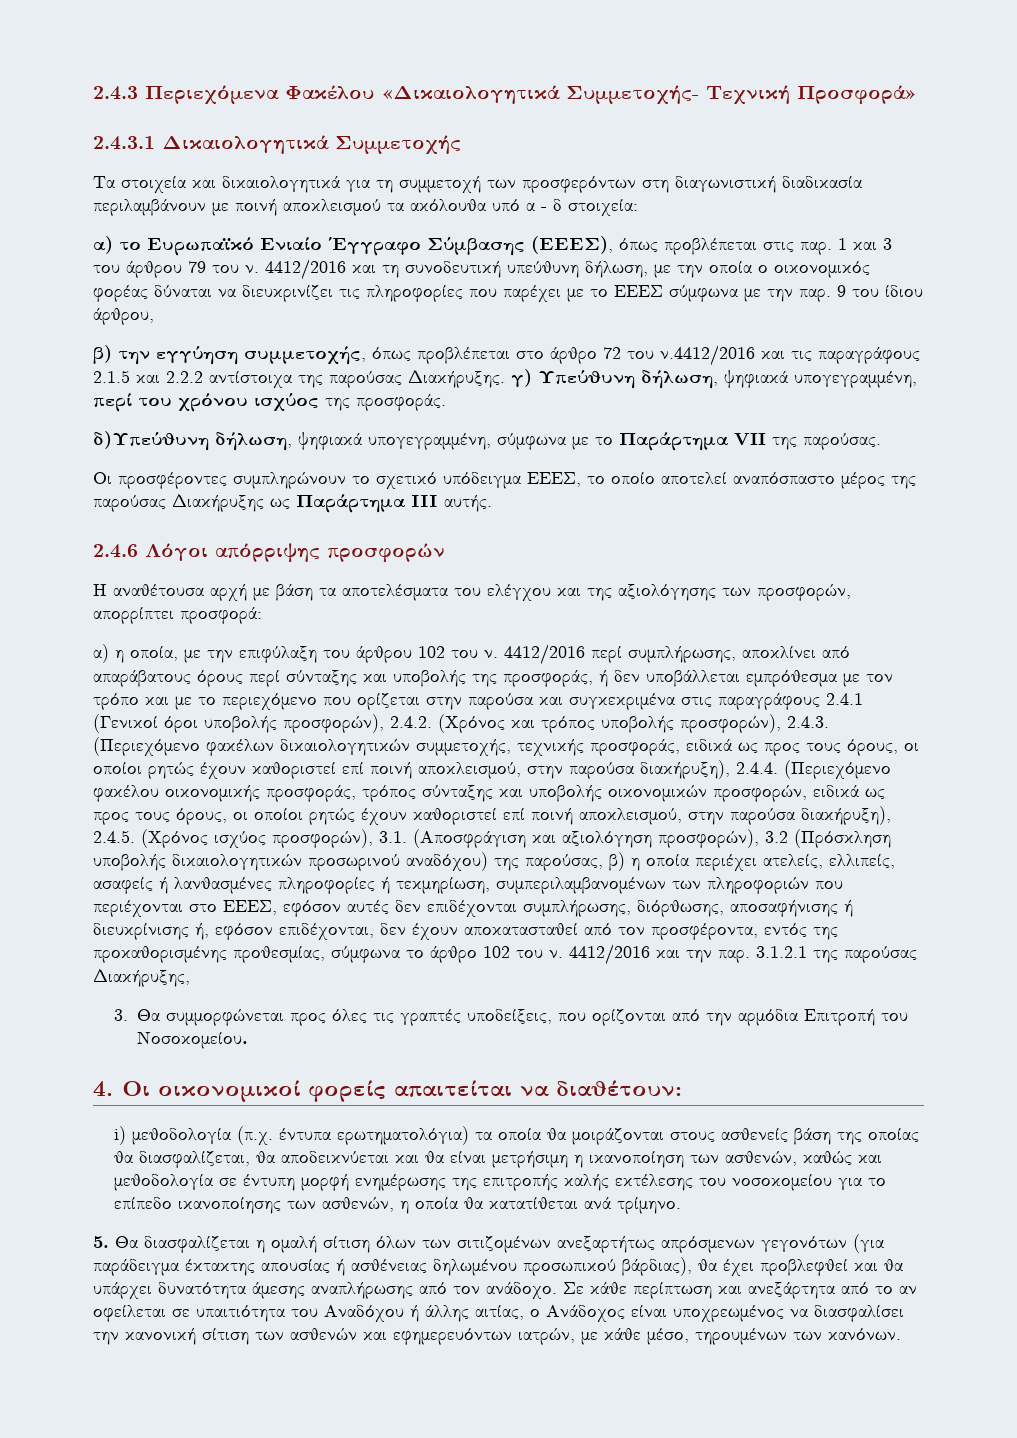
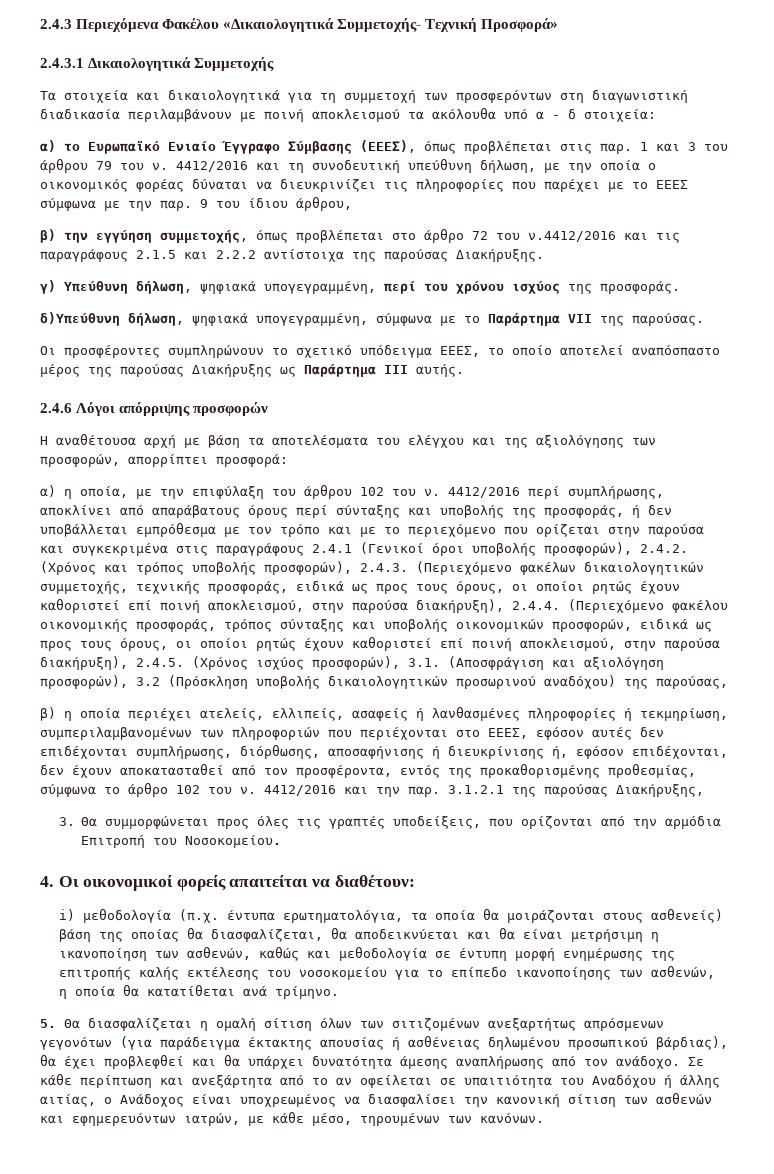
- β) την εγγύηση συμμετοχής, όπως προβλέπεται στο άρθρο 72 του ν.4412/2016 και τις παραγράφους 2.1.5 και 2.2.2 αντίστοιχα της παρούσας Διακήρυξης. γ) Υπεύθυνη δήλωση, ψηφιακά υπογεγραμμένη, περί του χρόνου ισχύος της προσφοράς.
+ β) την εγγύηση συμμετοχής, όπως προβλέπεται στο άρθρο 72 του ν.4412/2016 και τις παραγράφους 2.1.5 και 2.2.2 αντίστοιχα της παρούσας Διακήρυξης.
+ γ) Υπεύθυνη δήλωση, ψηφιακά υπογεγραμμένη, περί του χρόνου ισχύος της προσφοράς.
- 4412/2016 περί συμπλήρωσης, αποκλίνει από απαράβατους όρους περί σύνταξης και υποβολής της προσφοράς, ή δεν υποβάλλεται εμπρόθεσμα με τον τρόπο και με το περιεχόμενο που ορίζεται στην παρούσα και συγκεκριμένα στις παραγράφους 2.4.1 (Γενικοί όροι υποβολής προσφορών), 2.4.2. (Χρόνος και τρόπος υποβολής προσφορών), 2.4.3. (Περιεχόμενο φακέλων δικαιολογητικών συμμετοχής, τεχνικής προσφοράς, ειδικά ως προς τους όρους, οι οποίοι ρητώς έχουν καθοριστεί επί ποινή αποκλεισμού, στην παρούσα διακήρυξη), 2.4.4. (Περιεχόμενο φακέλου οικονομικής προσφοράς, τρόπος σύνταξης και υποβολής οικονομικών προσφορών, ειδικά ως προς τους όρους, οι οποίοι ρητώς έχουν καθοριστεί επί ποινή αποκλεισμού, στην παρούσα διακήρυξη), 2.4.5. (Χρόνος ισχύος προσφορών), 3.1. (Αποσφράγιση και αξιολόγηση προσφορών), 3.2 (Πρόσκληση υποβολής δικαιολογητικών προσωρινού αναδόχου) της παρούσας, β) η οποία περιέχει ατελείς, ελλιπείς, ασαφείς ή λανθασμένες πληροφορίες ή τεκμηρίωση, συμπεριλαμβανομένων των πληροφοριών που περιέχονται στο ΕΕΕΣ, εφόσον αυτές δεν επιδέχονται συμπλήρωσης, διόρθωσης, αποσαφήνισης ή διευκρίνισης ή, εφόσον επιδέχονται, δεν έχουν αποκατασταθεί από τον προσφέροντα, εντός της προκαθορισμένης προθεσμίας, σύμφωνα το άρθρο 102 του ν.
+ 4412/2016 περί συμπλήρωσης, αποκλίνει από απαράβατους όρους περί σύνταξης και υποβολής της προσφοράς, ή δεν υποβάλλεται εμπρόθεσμα με τον τρόπο και με το περιεχόμενο που ορίζεται στην παρούσα και συγκεκριμένα στις παραγράφους 2.4.1 (Γενικοί όροι υποβολής προσφορών), 2.4.2. (Χρόνος και τρόπος υποβολής προσφορών), 2.4.3. (Περιεχόμενο φακέλων δικαιολογητικών συμμετοχής, τεχνικής προσφοράς, ειδικά ως προς τους όρους, οι οποίοι ρητώς έχουν καθοριστεί επί ποινή αποκλεισμού, στην παρούσα διακήρυξη), 2.4.4. (Περιεχόμενο φακέλου οικονομικής προσφοράς, τρόπος σύνταξης και υποβολής οικονομικών προσφορών, ειδικά ως προς τους όρους, οι οποίοι ρητώς έχουν καθοριστεί επί ποινή αποκλεισμού, στην παρούσα διακήρυξη), 2.4.5. (Χρόνος ισχύος προσφορών), 3.1. (Αποσφράγιση και αξιολόγηση προσφορών), 3.2 (Πρόσκληση υποβολής δικαιολογητικών προσωρινού αναδόχου) της παρούσας,
+ β) η οποία περιέχει ατελείς, ελλιπείς, ασαφείς ή λανθασμένες πληροφορίες ή τεκμηρίωση, συμπεριλαμβανομένων των πληροφοριών που περιέχονται στο ΕΕΕΣ, εφόσον αυτές δεν επιδέχονται συμπλήρωσης, διόρθωσης, αποσαφήνισης ή διευκρίνισης ή, εφόσον επιδέχονται, δεν έχουν αποκατασταθεί από τον προσφέροντα, εντός της προκαθορισμένης προθεσμίας, σύμφωνα το άρθρο 102 του ν.
- i) μεθοδολογία (π.χ. έντυπα ερωτηματολόγια) τα οποία θα μοιράζονται στους ασθενείς βάση της οποίας θα διασφαλίζεται, θα αποδεικνύεται και θα είναι μετρήσιμη η ικανοποίηση των ασθενών, καθώς και μεθοδολογία σε έντυπη μορφή ενημέρωσης της επιτροπής καλής εκτέλεσης του νοσοκομείου για το επίπεδο ικανοποίησης των ασθενών, η οποία θα κατατίθεται ανά τρίμηνο.
+ i) μεθοδολογία (π.χ. έντυπα ερωτηματολόγια, τα οποία θα μοιράζονται στους ασθενείς) βάση της οποίας θα διασφαλίζεται, θα αποδεικνύεται και θα είναι μετρήσιμη η ικανοποίηση των ασθενών, καθώς και μεθοδολογία σε έντυπη μορφή ενημέρωσης της επιτροπής καλής εκτέλεσης του νοσοκομείου για το επίπεδο ικανοποίησης των ασθενών, η οποία θα κατατίθεται ανά τρίμηνο.

